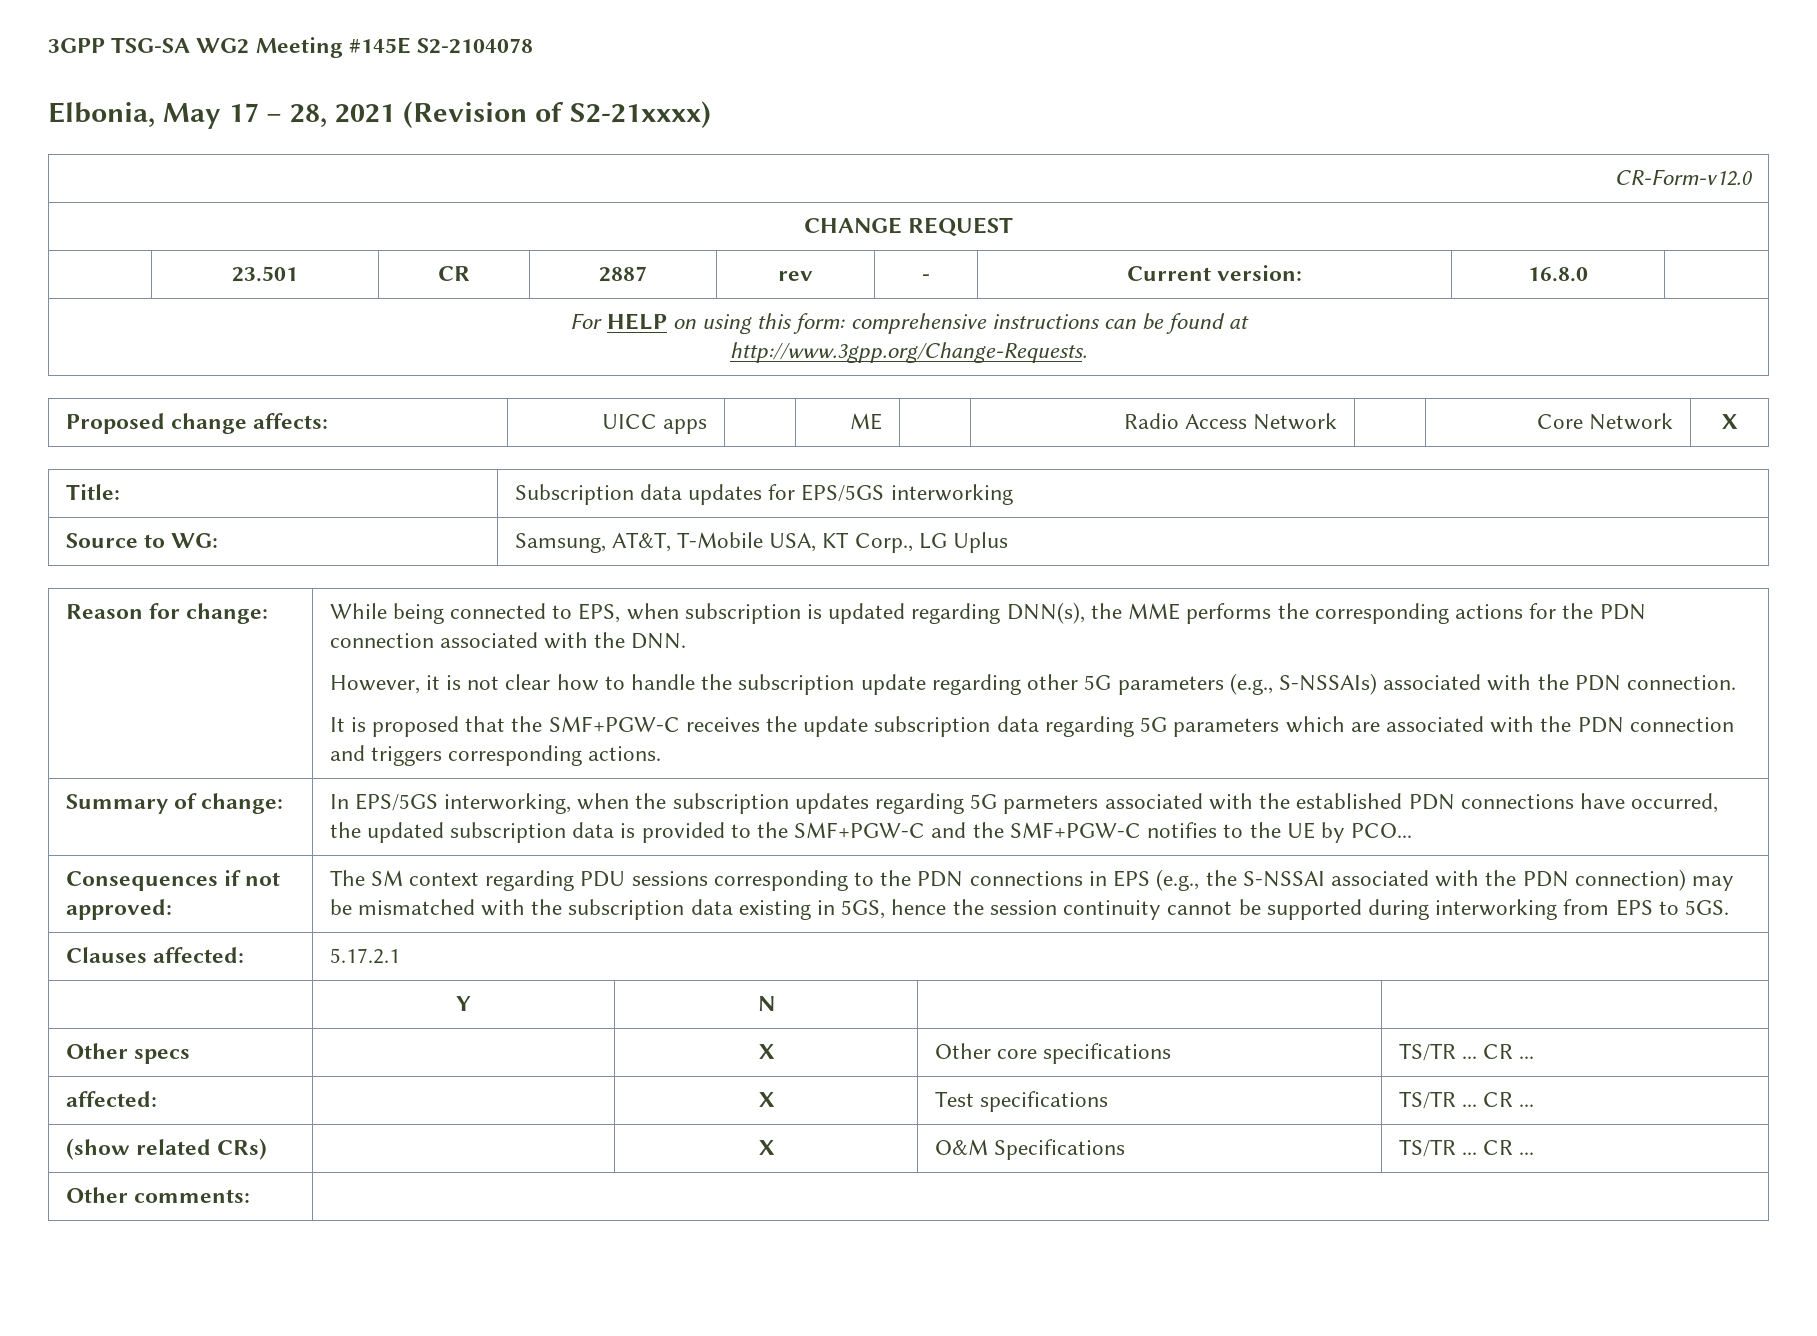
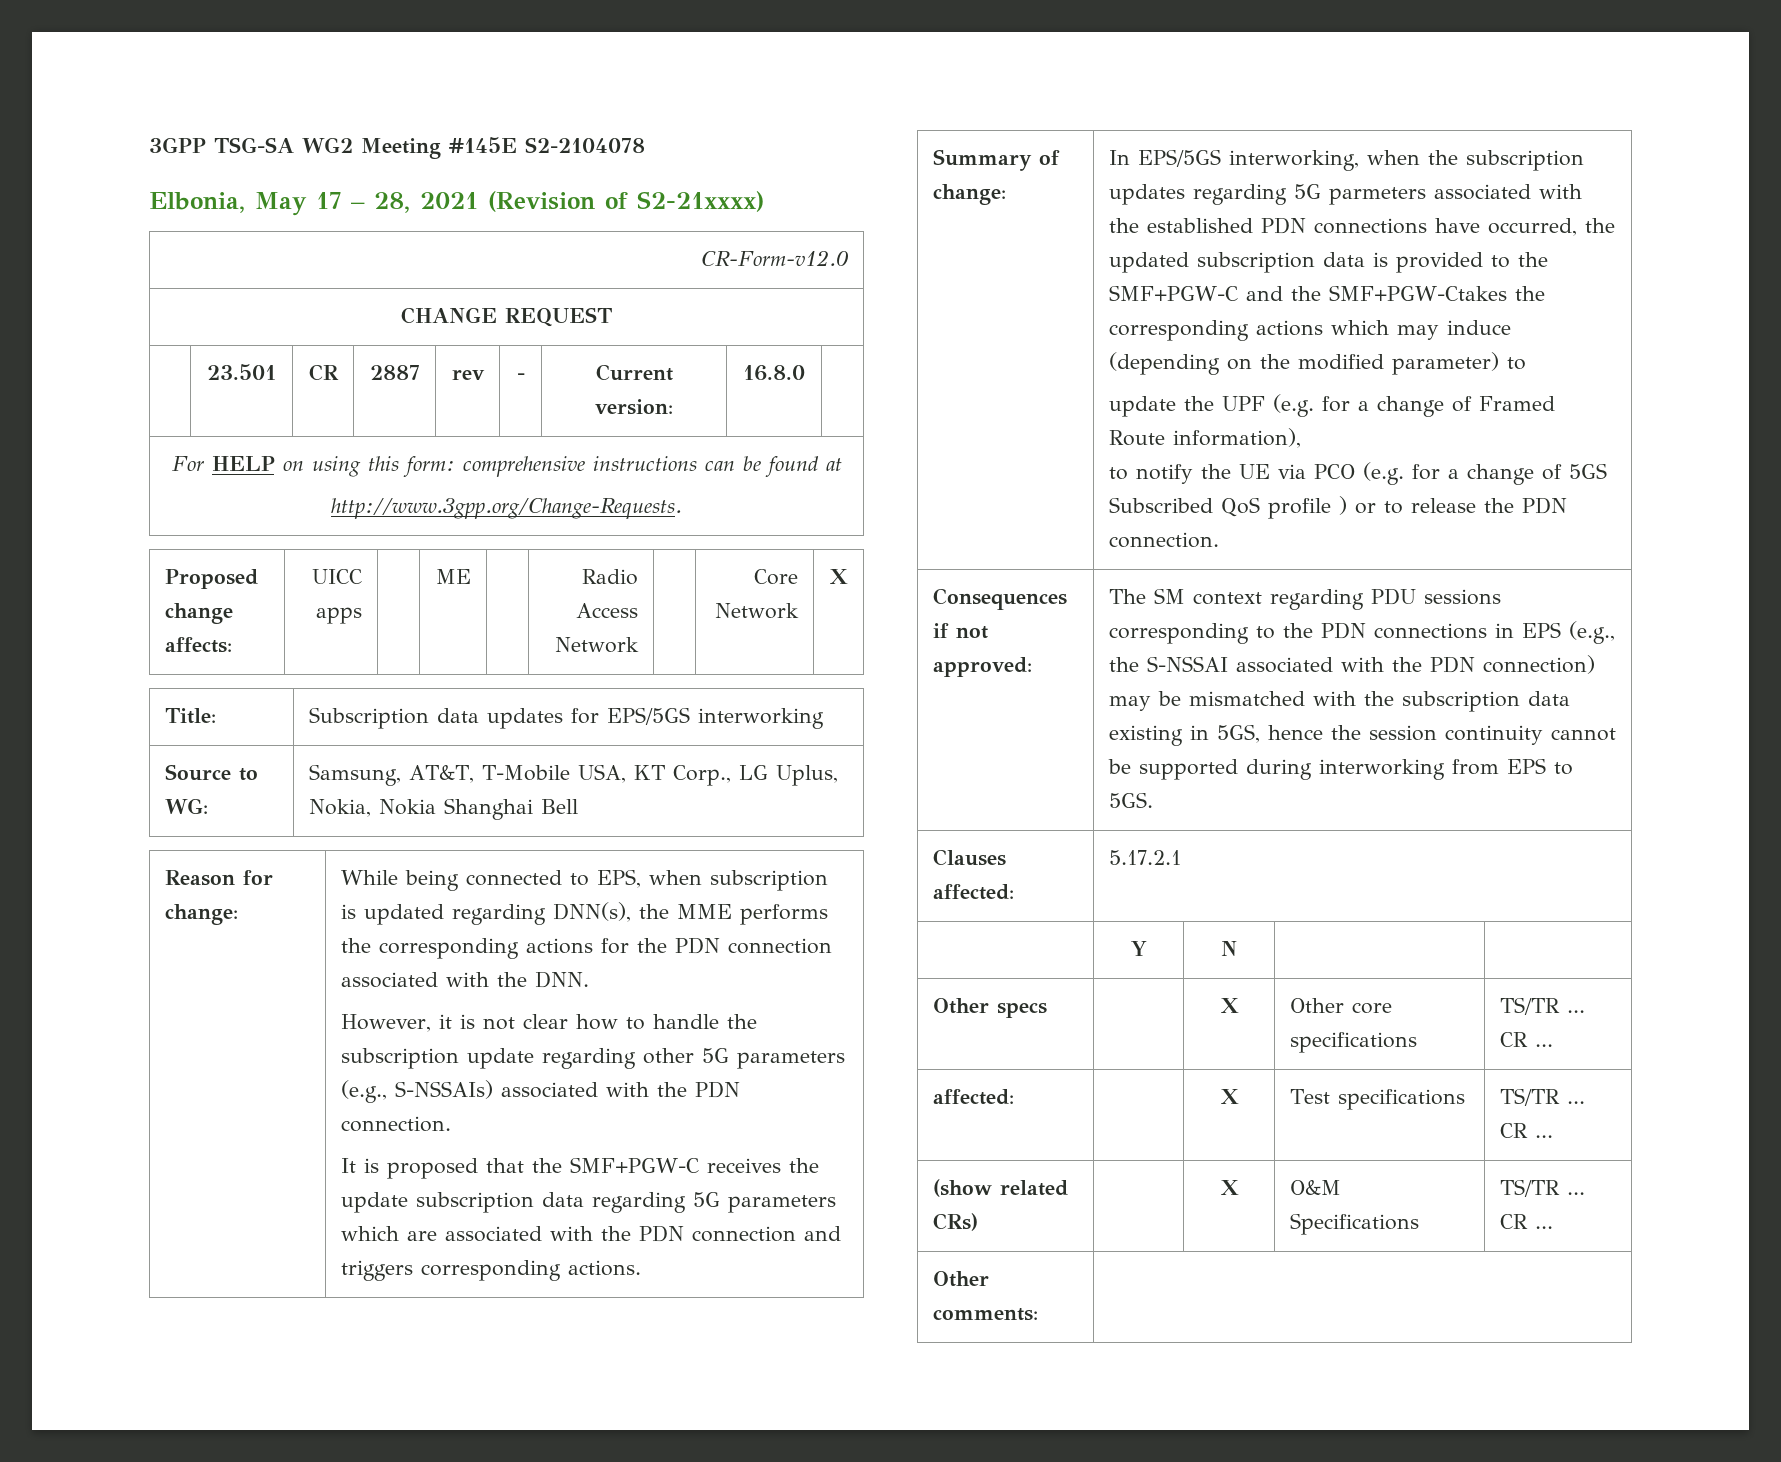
- Source to WG: | Samsung, AT&T, T-Mobile USA, KT Corp., LG Uplus
+ Source to WG: | Samsung, AT&T, T-Mobile USA, KT Corp., LG Uplus, Nokia, Nokia Shanghai Bell
- In EPS/5GS interworking, when the subscription updates regarding 5G parmeters associated with the established PDN connections have occurred, the updated subscription data is provided to the SMF+PGW-C and the SMF+PGW-C notifies to the UE by PCO...
+ In EPS/5GS interworking, when the subscription updates regarding 5G parmeters associated with the established PDN connections have occurred, the updated subscription data is provided to the SMF+PGW-C and the SMF+PGW-Ctakes the corresponding actions which may induce (depending on the modified parameter) to
+ update the UPF (e.g. for a change of Framed Route information),
+ to notify the UE via PCO (e.g. for a change of 5GS Subscribed QoS profile ) or to release the PDN connection.

